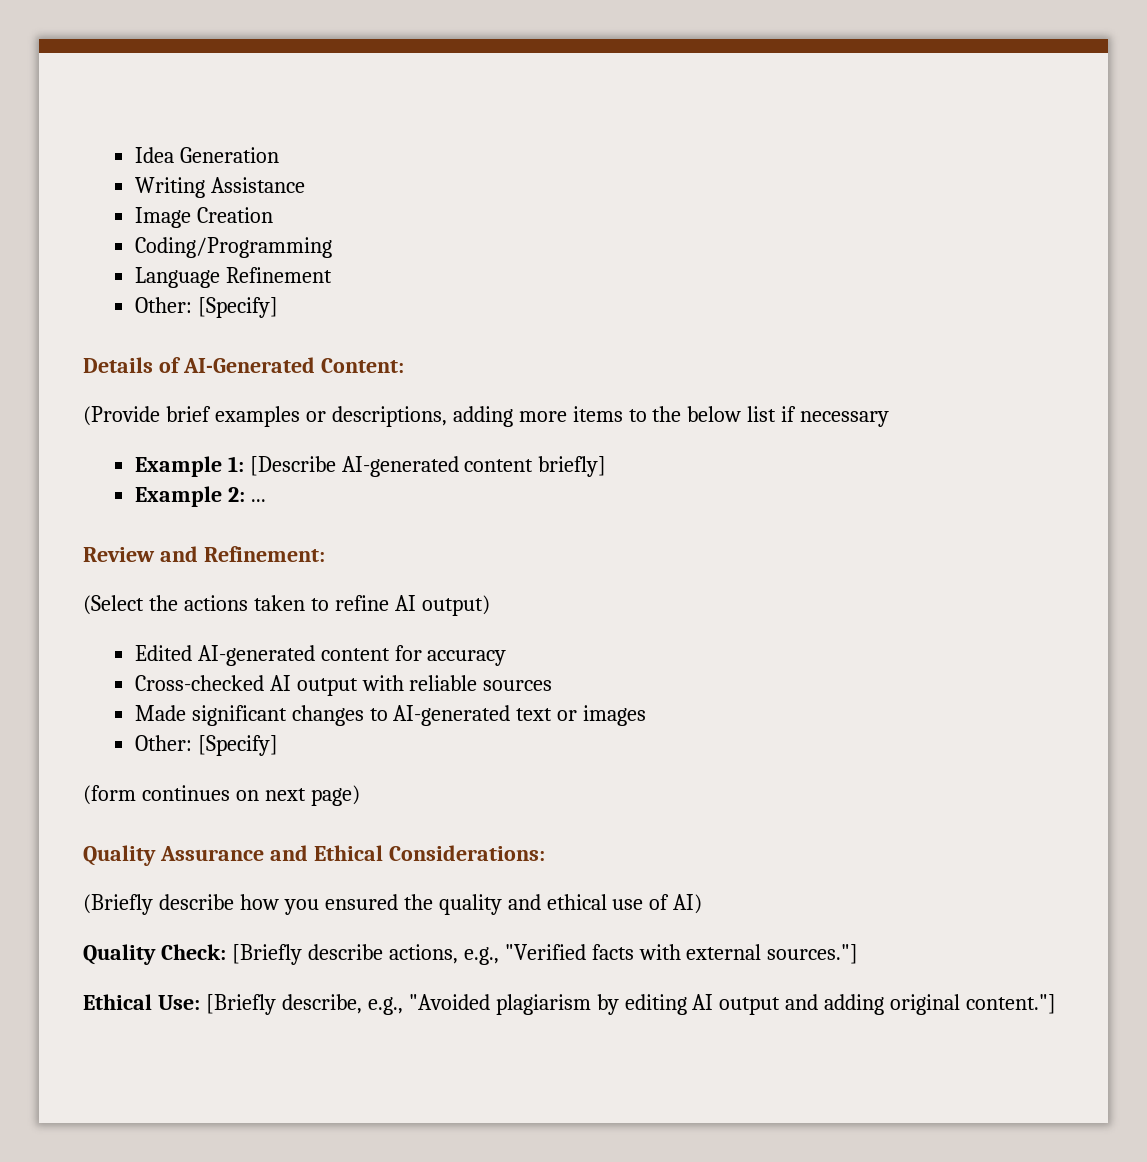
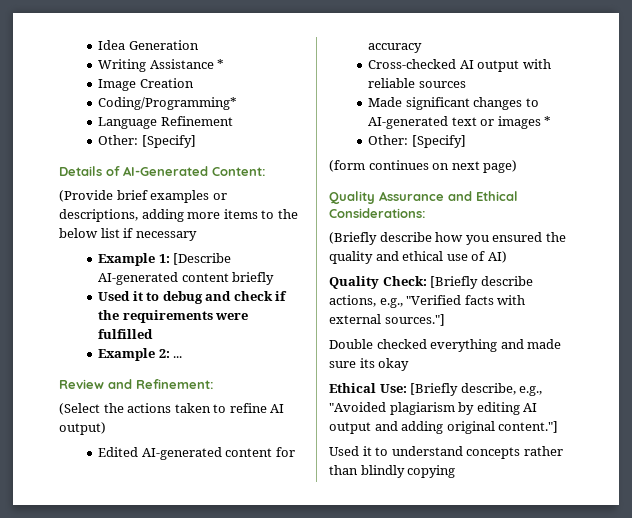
- Writing Assistance
+ Writing Assistance *
- Coding/Programming
+ Coding/Programming*
- Example 1: [Describe AI-generated content briefly]
+ Example 1: [Describe AI-generated content briefly
+ Used it to debug and check if the requirements were fulfilled
- Made significant changes to AI-generated text or images
+ Made significant changes to AI-generated text or images *
+ Double checked everything and made sure its okay
+ Used it to understand concepts rather than blindly copying

